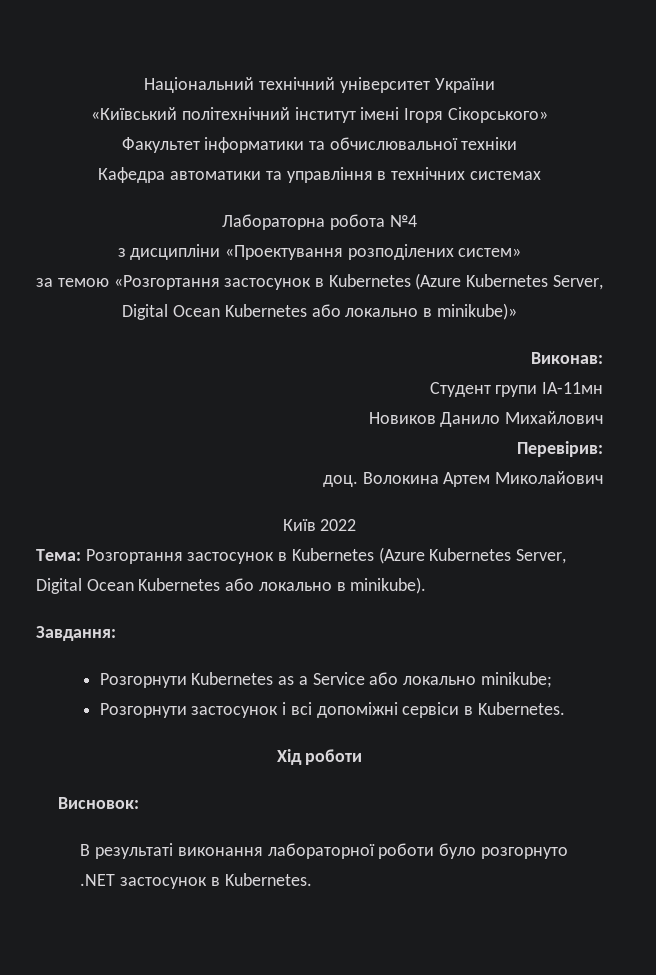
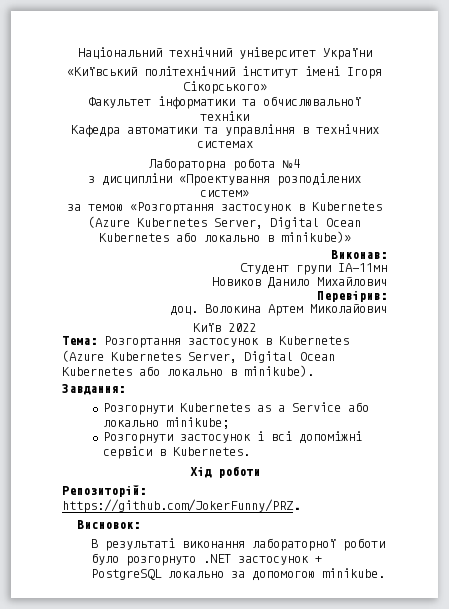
+ Репозиторій: https://github.com/JokerFunny/PRZ.
- В результаті виконання лабораторної роботи було розгорнуто .NET застосунок в Kubernetes.
+ В результаті виконання лабораторної роботи було розгорнуто .NET застосунок + PostgreSQL локально за допомогою minikube.

